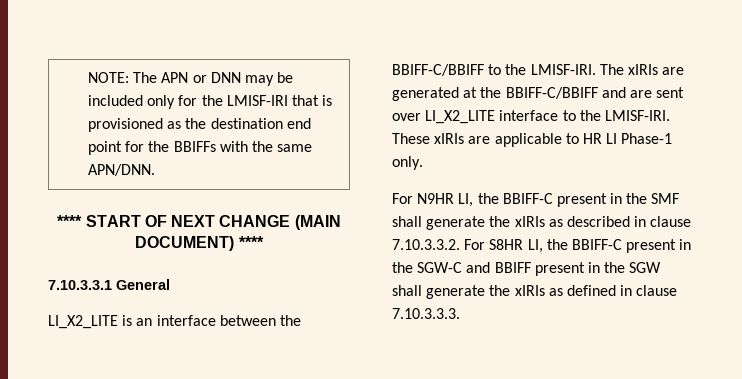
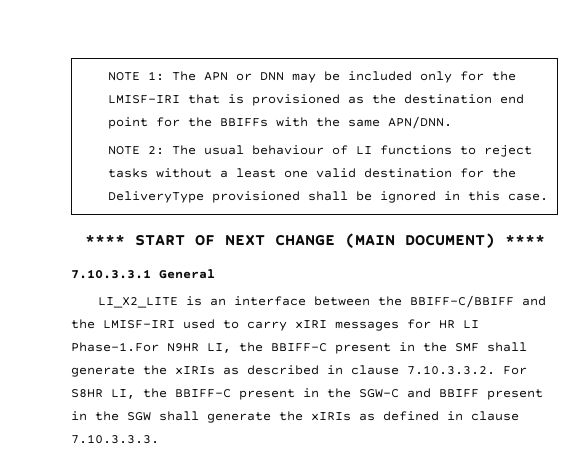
- NOTE: The APN or DNN may be included only for the LMISF-IRI that is provisioned as the destination end point for the BBIFFs with the same APN/DNN.
+ NOTE 1: The APN or DNN may be included only for the LMISF-IRI that is provisioned as the destination end point for the BBIFFs with the same APN/DNN.
+ NOTE 2: The usual behaviour of LI functions to reject tasks without a least one valid destination for the DeliveryType provisioned shall be ignored in this case.
- LI_X2_LITE is an interface between the BBIFF-C/BBIFF to the LMISF-IRI. The xIRIs are generated at the BBIFF-C/BBIFF and are sent over LI_X2_LITE interface to the LMISF-IRI. These xIRIs are applicable to HR LI Phase-1 only.
- For N9HR LI, the BBIFF-C present in the SMF shall generate the xIRIs as described in clause 7.10.3.3.2. For S8HR LI, the BBIFF-C present in the SGW-C and BBIFF present in the SGW shall generate the xIRIs as defined in clause 7.10.3.3.3.
+ LI_X2_LITE is an interface between the BBIFF-C/BBIFF and the LMISF-IRI used to carry xIRI messages for HR LI Phase-1.For N9HR LI, the BBIFF-C present in the SMF shall generate the xIRIs as described in clause 7.10.3.3.2. For S8HR LI, the BBIFF-C present in the SGW-C and BBIFF present in the SGW shall generate the xIRIs as defined in clause 7.10.3.3.3.

